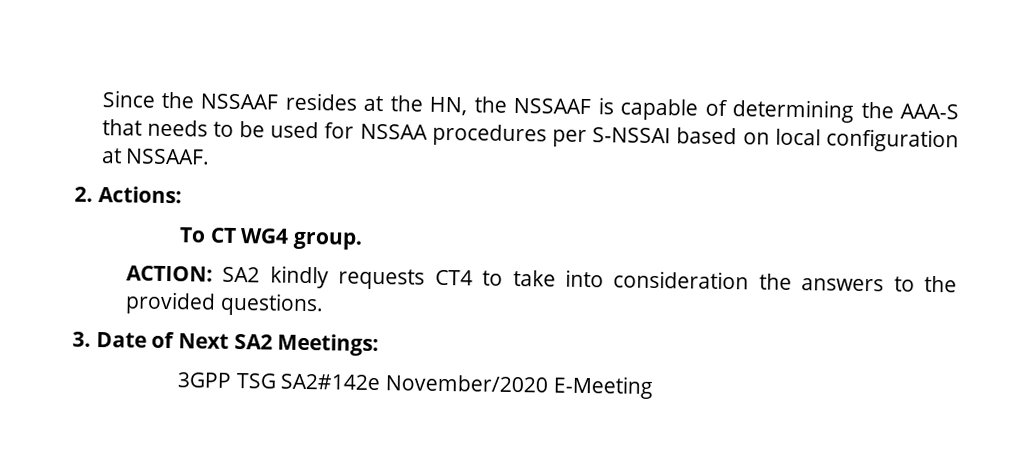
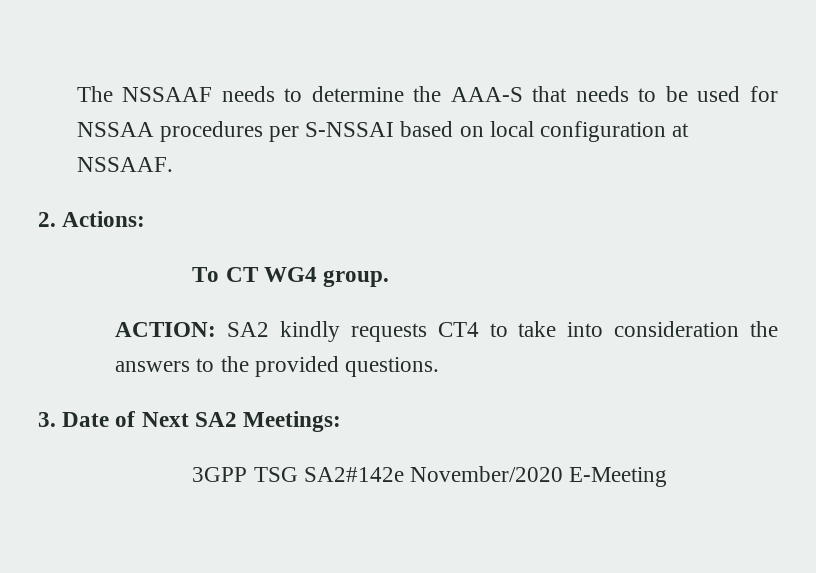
- Since the NSSAAF resides at the HN, the NSSAAF is capable of determining the AAA-S that needs to be used for NSSAA procedures per S-NSSAI based on local configuration at NSSAAF.
+ The NSSAAF needs to determine the AAA-S that needs to be used for NSSAA procedures per S-NSSAI based on local configuration at NSSAAF.

